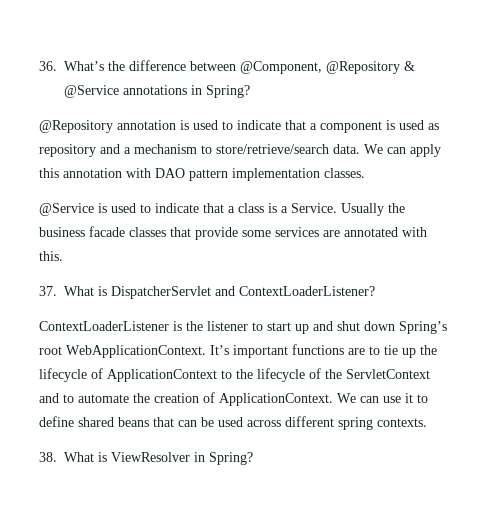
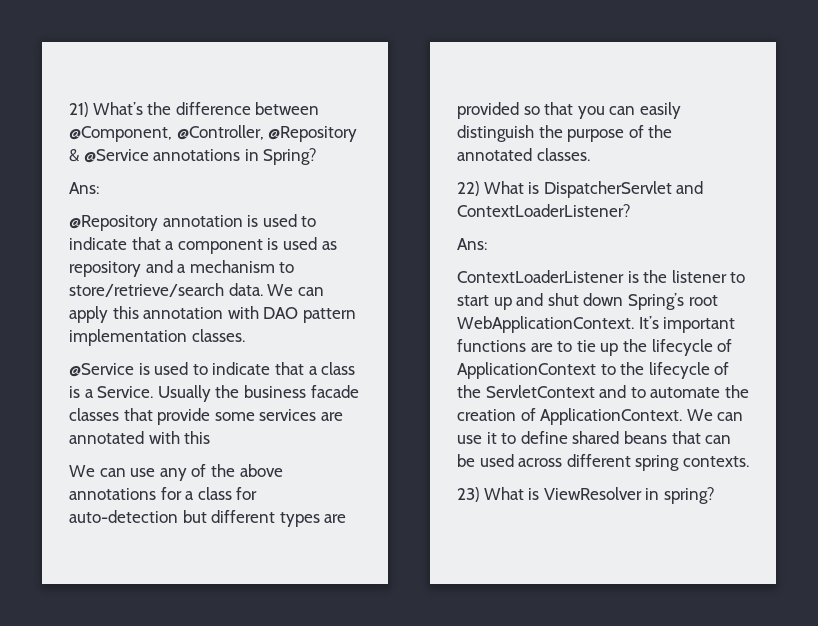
- 36. What’s the difference between @Component, @Repository & @Service annotations in Spring?
+ 21) What’s the difference between @Component, @Controller, @Repository & @Service annotations in Spring?
+ Ans:
- Usually the business facade classes that provide some services are annotated with this.
- 37. What is DispatcherServlet and ContextLoaderListener?
+ Usually the business facade classes that provide some services are annotated with this
+ We can use any of the above annotations for a class for auto-detection but different types are provided so that you can easily distinguish the purpose of the annotated classes.
+ 22) What is DispatcherServlet and ContextLoaderListener?
+ Ans:
- 38. What is ViewResolver in Spring?
+ 23) What is ViewResolver in spring?

